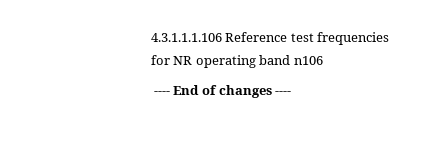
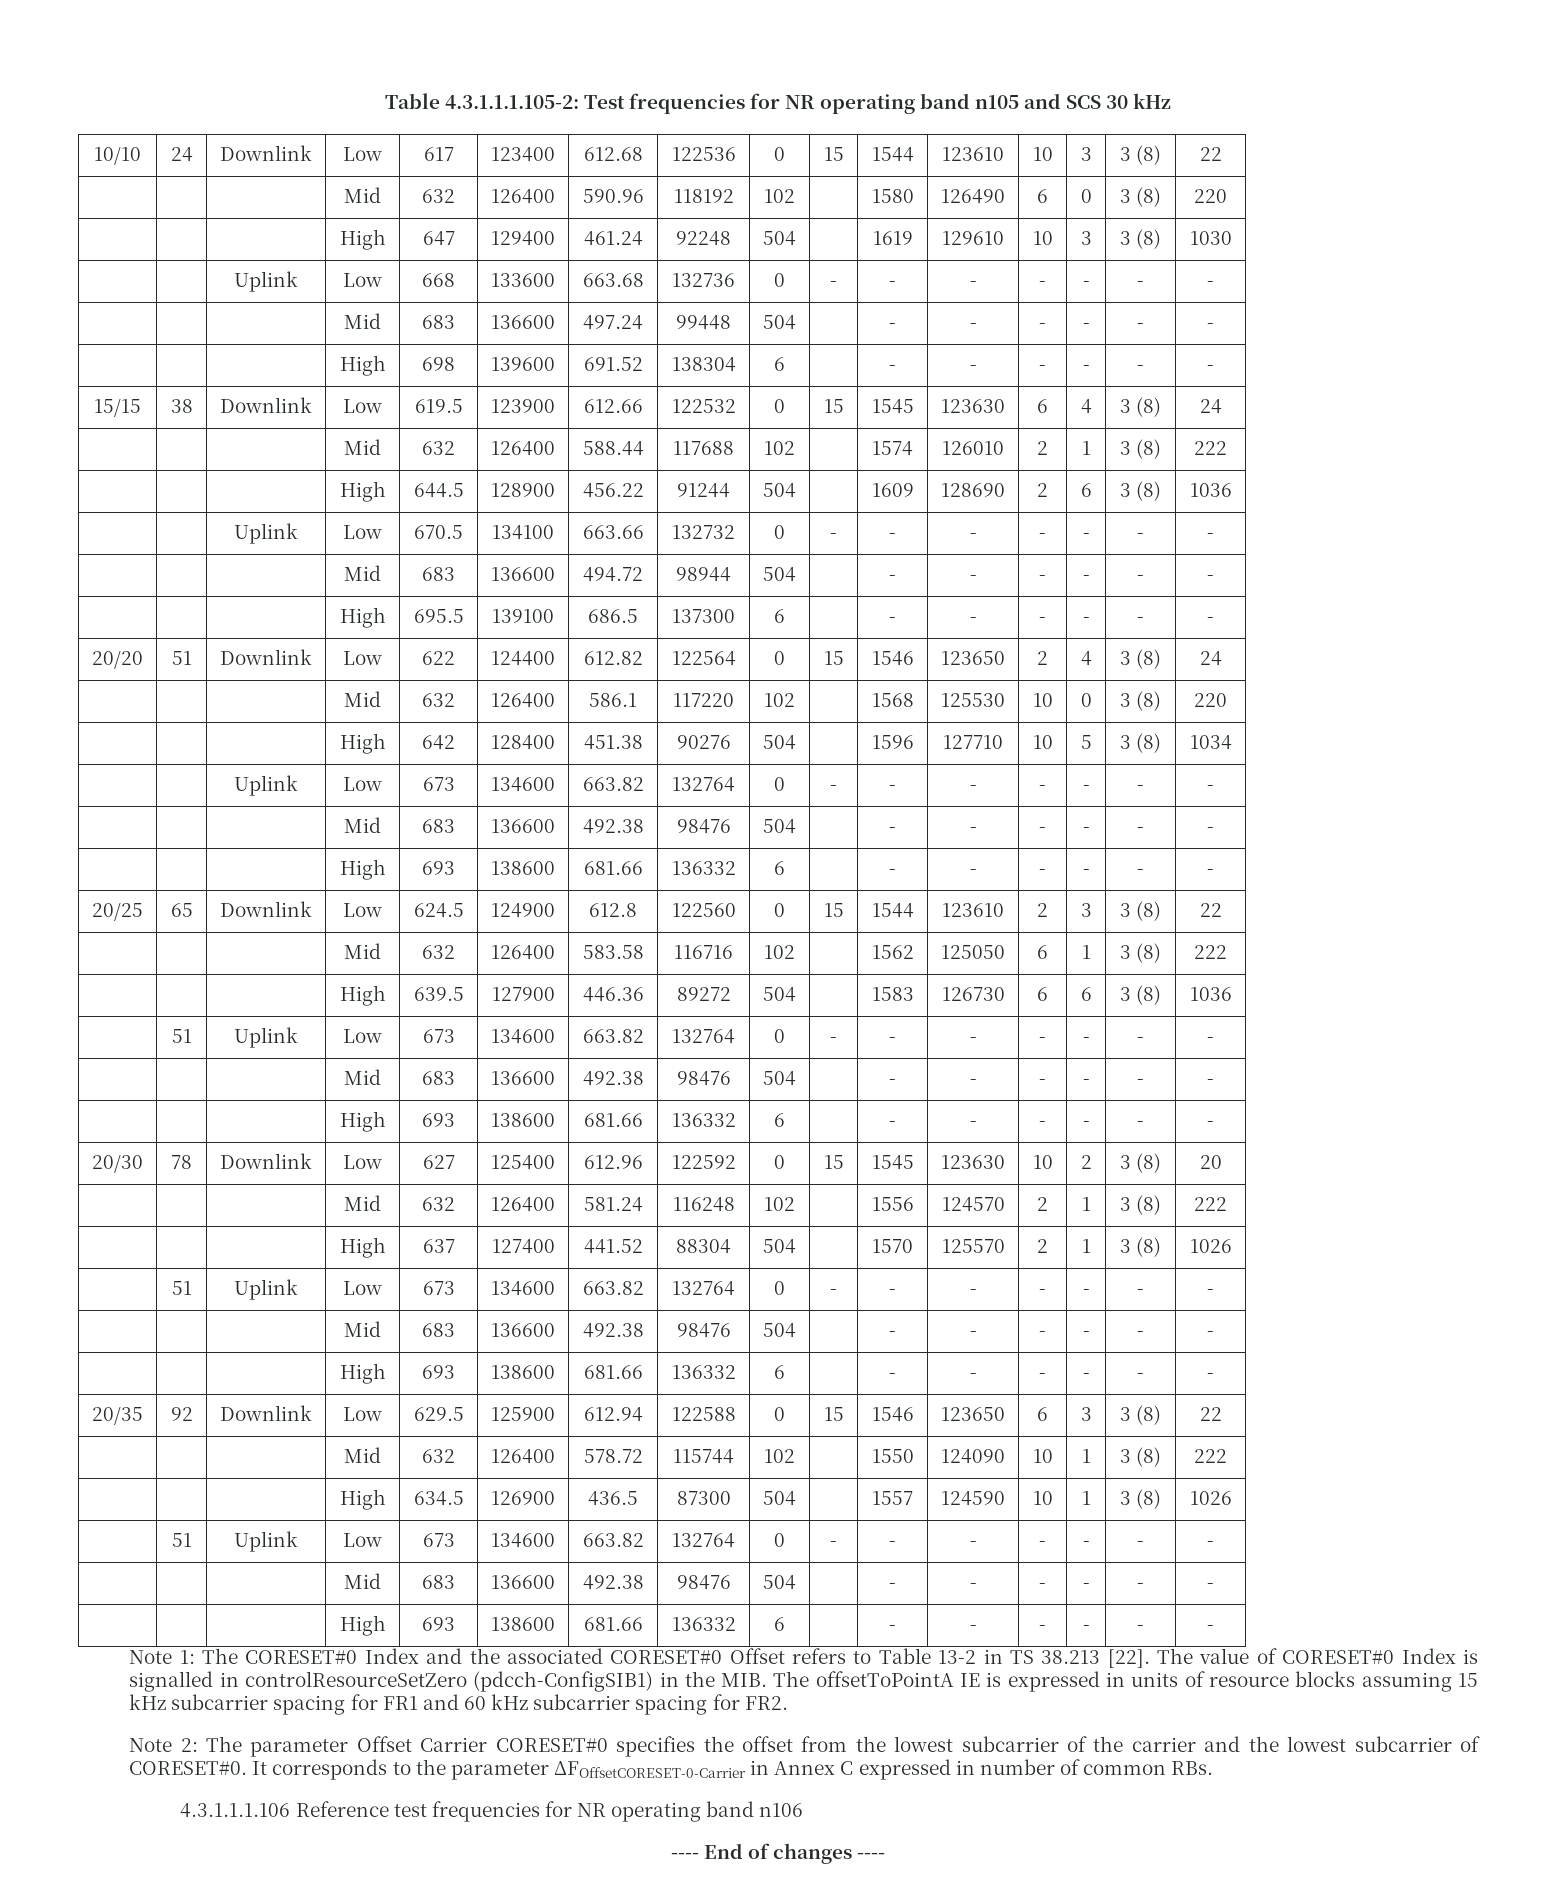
+ Table 4.3.1.1.1.105-2: Test frequencies for NR operating band n105 and SCS 30 kHz
+ 10/10 | 24 | Downlink | Low | 617 | 123400 | 612.68 | 122536 | 0 | 15 | 1544 | 123610 | 10 | 3 | 3 (8) | 22
+ | | | Mid | 632 | 126400 | 590.96 | 118192 | 102 | | 1580 | 126490 | 6 | 0 | 3 (8) | 220
+ | | | High | 647 | 129400 | 461.24 | 92248 | 504 | | 1619 | 129610 | 10 | 3 | 3 (8) | 1030
+ | | Uplink | Low | 668 | 133600 | 663.68 | 132736 | 0 | - | - | - | - | - | - | -
+ | | | Mid | 683 | 136600 | 497.24 | 99448 | 504 | | - | - | - | - | - | -
+ | | | High | 698 | 139600 | 691.52 | 138304 | 6 | | - | - | - | - | - | -
+ 15/15 | 38 | Downlink | Low | 619.5 | 123900 | 612.66 | 122532 | 0 | 15 | 1545 | 123630 | 6 | 4 | 3 (8) | 24
+ | | | Mid | 632 | 126400 | 588.44 | 117688 | 102 | | 1574 | 126010 | 2 | 1 | 3 (8) | 222
+ | | | High | 644.5 | 128900 | 456.22 | 91244 | 504 | | 1609 | 128690 | 2 | 6 | 3 (8) | 1036
+ | | Uplink | Low | 670.5 | 134100 | 663.66 | 132732 | 0 | - | - | - | - | - | - | -
+ | | | Mid | 683 | 136600 | 494.72 | 98944 | 504 | | - | - | - | - | - | -
+ | | | High | 695.5 | 139100 | 686.5 | 137300 | 6 | | - | - | - | - | - | -
+ 20/20 | 51 | Downlink | Low | 622 | 124400 | 612.82 | 122564 | 0 | 15 | 1546 | 123650 | 2 | 4 | 3 (8) | 24
+ | | | Mid | 632 | 126400 | 586.1 | 117220 | 102 | | 1568 | 125530 | 10 | 0 | 3 (8) | 220
+ | | | High | 642 | 128400 | 451.38 | 90276 | 504 | | 1596 | 127710 | 10 | 5 | 3 (8) | 1034
+ | | Uplink | Low | 673 | 134600 | 663.82 | 132764 | 0 | - | - | - | - | - | - | -
+ | | | Mid | 683 | 136600 | 492.38 | 98476 | 504 | | - | - | - | - | - | -
+ | | | High | 693 | 138600 | 681.66 | 136332 | 6 | | - | - | - | - | - | -
+ 20/25 | 65 | Downlink | Low | 624.5 | 124900 | 612.8 | 122560 | 0 | 15 | 1544 | 123610 | 2 | 3 | 3 (8) | 22
+ | | | Mid | 632 | 126400 | 583.58 | 116716 | 102 | | 1562 | 125050 | 6 | 1 | 3 (8) | 222
+ | | | High | 639.5 | 127900 | 446.36 | 89272 | 504 | | 1583 | 126730 | 6 | 6 | 3 (8) | 1036
+ | 51 | Uplink | Low | 673 | 134600 | 663.82 | 132764 | 0 | - | - | - | - | - | - | -
+ | | | Mid | 683 | 136600 | 492.38 | 98476 | 504 | | - | - | - | - | - | -
+ | | | High | 693 | 138600 | 681.66 | 136332 | 6 | | - | - | - | - | - | -
+ 20/30 | 78 | Downlink | Low | 627 | 125400 | 612.96 | 122592 | 0 | 15 | 1545 | 123630 | 10 | 2 | 3 (8) | 20
+ | | | Mid | 632 | 126400 | 581.24 | 116248 | 102 | | 1556 | 124570 | 2 | 1 | 3 (8) | 222
+ | | | High | 637 | 127400 | 441.52 | 88304 | 504 | | 1570 | 125570 | 2 | 1 | 3 (8) | 1026
+ | 51 | Uplink | Low | 673 | 134600 | 663.82 | 132764 | 0 | - | - | - | - | - | - | -
+ | | | Mid | 683 | 136600 | 492.38 | 98476 | 504 | | - | - | - | - | - | -
+ | | | High | 693 | 138600 | 681.66 | 136332 | 6 | | - | - | - | - | - | -
+ 20/35 | 92 | Downlink | Low | 629.5 | 125900 | 612.94 | 122588 | 0 | 15 | 1546 | 123650 | 6 | 3 | 3 (8) | 22
+ | | | Mid | 632 | 126400 | 578.72 | 115744 | 102 | | 1550 | 124090 | 10 | 1 | 3 (8) | 222
+ | | | High | 634.5 | 126900 | 436.5 | 87300 | 504 | | 1557 | 124590 | 10 | 1 | 3 (8) | 1026
+ | 51 | Uplink | Low | 673 | 134600 | 663.82 | 132764 | 0 | - | - | - | - | - | - | -
+ | | | Mid | 683 | 136600 | 492.38 | 98476 | 504 | | - | - | - | - | - | -
+ | | | High | 693 | 138600 | 681.66 | 136332 | 6 | | - | - | - | - | - | -
+ Note 1: The CORESET#0 Index and the associated CORESET#0 Offset refers to Table 13-2 in TS 38.213 [22]. The value of CORESET#0 Index is signalled in controlResourceSetZero (pdcch-ConfigSIB1) in the MIB. The offsetToPointA IE is expressed in units of resource blocks assuming 15 kHz subcarrier spacing for FR1 and 60 kHz subcarrier spacing for FR2.
+ Note 2: The parameter Offset Carrier CORESET#0 specifies the offset from the lowest subcarrier of the carrier and the lowest subcarrier of CORESET#0. It corresponds to the parameter ΔFOffsetCORESET-0-Carrier in Annex C expressed in number of common RBs.

